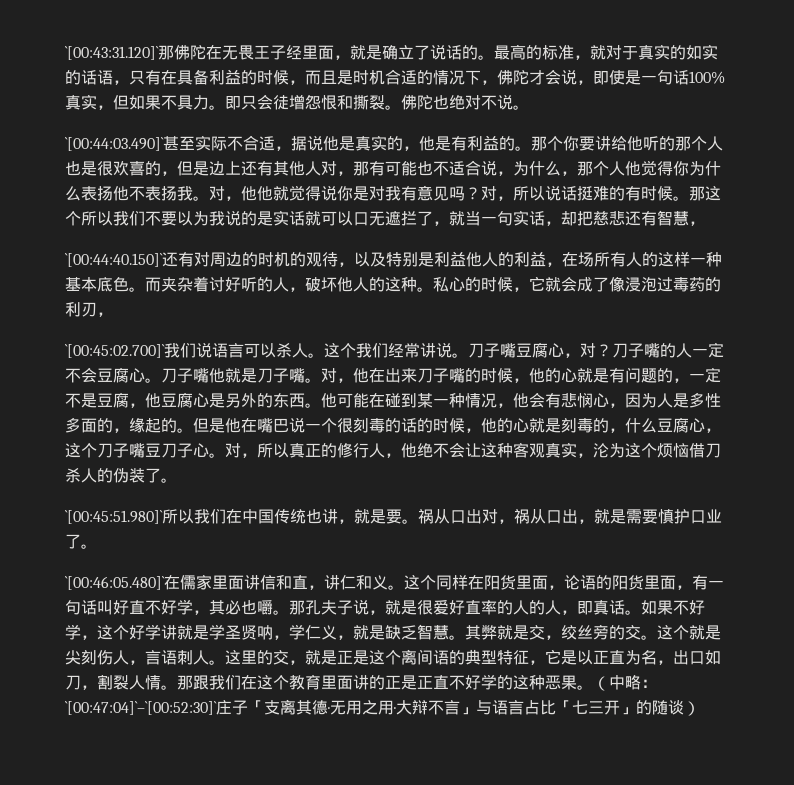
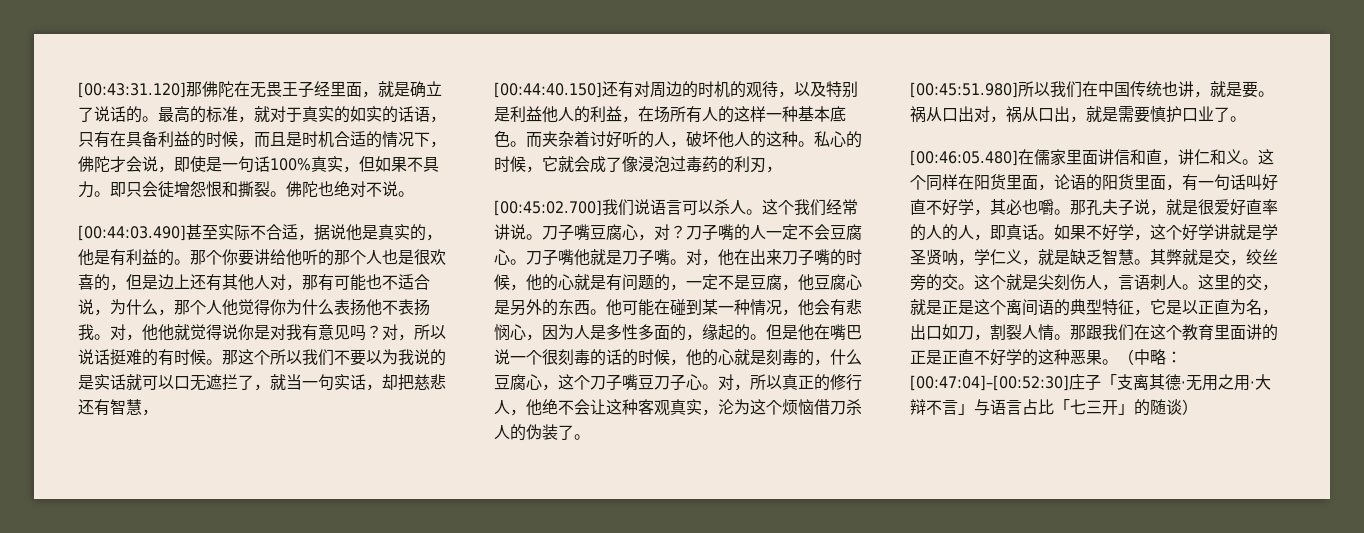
- `[00:43:31.120]`那佛陀在无畏王子经里面，就是确立了说话的。
+ [00:43:31.120]那佛陀在无畏王子经里面，就是确立了说话的。
- `[00:44:03.490]`甚至实际不合适，据说他是真实的，他是有利益的。
+ [00:44:03.490]甚至实际不合适，据说他是真实的，他是有利益的。
- `[00:44:40.150]`还有对周边的时机的观待，以及特别是利益他人的利益，在场所有人的这样一种基本底色。
+ [00:44:40.150]还有对周边的时机的观待，以及特别是利益他人的利益，在场所有人的这样一种基本底色。
- `[00:45:02.700]`我们说语言可以杀人。
+ [00:45:02.700]我们说语言可以杀人。
- `[00:45:51.980]`所以我们在中国传统也讲，就是要。
+ [00:45:51.980]所以我们在中国传统也讲，就是要。
- `[00:46:05.480]`在儒家里面讲信和直，讲仁和义。
+ [00:46:05.480]在儒家里面讲信和直，讲仁和义。
- （中略：`[00:47:04]`–`[00:52:30]`庄子「支离其德·无用之用·大辩不言」与语言占比「七三开」的随谈）
+ （中略：[00:47:04]–[00:52:30]庄子「支离其德·无用之用·大辩不言」与语言占比「七三开」的随谈）

